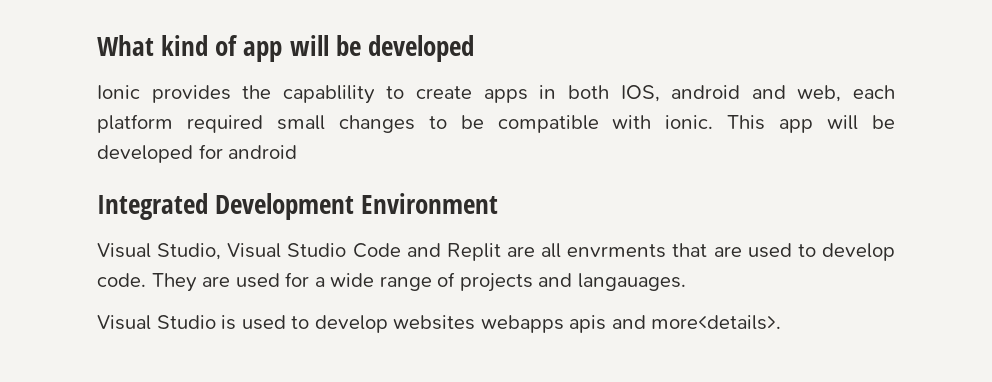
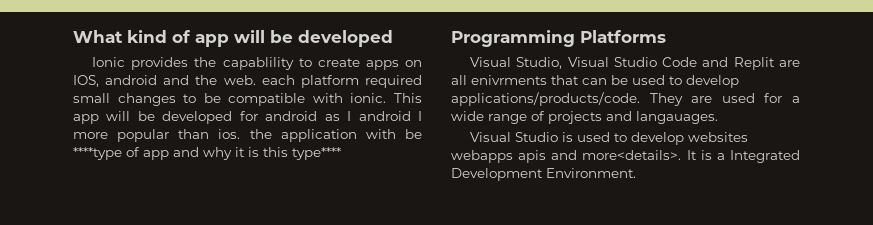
- Ionic provides the capablility to create apps in both IOS, android and web, each platform required small changes to be compatible with ionic.
+ Ionic provides the capablility to create apps on IOS, android and the web. each platform required small changes to be compatible with ionic.
- This app will be developed for android
- Integrated Development Environment
+ This app will be developed for android as I android I more popular than ios. the application with be ****type of app and why it is this type****
+ Programming Platforms
- Visual Studio, Visual Studio Code and Replit are all envrments that are used to develop code.
+ Visual Studio, Visual Studio Code and Replit are all enivrments that can be used to develop applications/products/code.
+ It is a Integrated Development Environment.

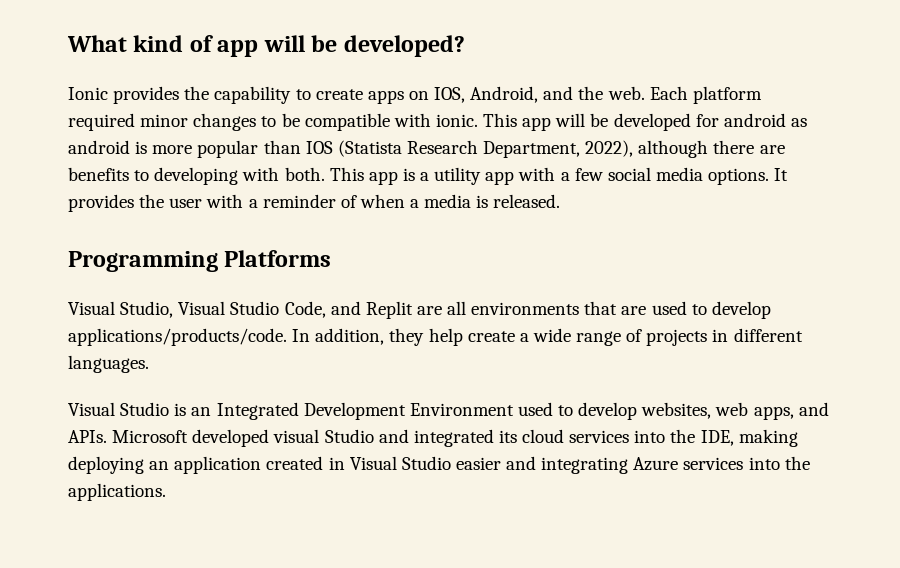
- What kind of app will be developed
+ What kind of app will be developed?
- Ionic provides the capablility to create apps on IOS, android and the web. each platform required small changes to be compatible with ionic.
+ Ionic provides the capability to create apps on IOS, Android, and the web. Each platform required minor changes to be compatible with ionic.
- This app will be developed for android as I android I more popular than ios. the application with be ****type of app and why it is this type****
+ This app will be developed for android as android is more popular than IOS (Statista Research Department, 2022), although there are benefits to developing with both. This app is a utility app with a few social media options. It provides the user with a reminder of when a media is released.
- Visual Studio, Visual Studio Code and Replit are all enivrments that can be used to develop applications/products/code. They are used for a wide range of projects and langauages.
+ Visual Studio, Visual Studio Code, and Replit are all environments that are used to develop applications/products/code. In addition, they help create a wide range of projects in different languages.
- Visual Studio is used to develop websites webapps apis and more<details>. It is a Integrated Development Environment.
+ Visual Studio is an Integrated Development Environment used to develop websites, web apps, and APIs. Microsoft developed visual Studio and integrated its cloud services into the IDE, making deploying an application created in Visual Studio easier and integrating Azure services into the applications.

